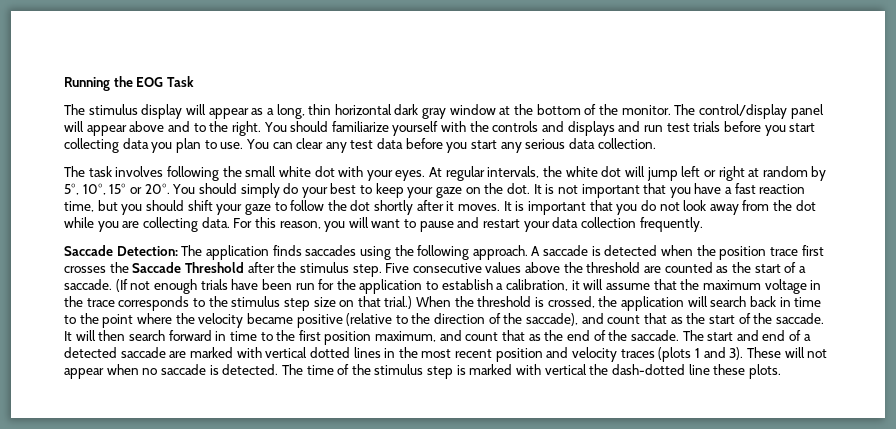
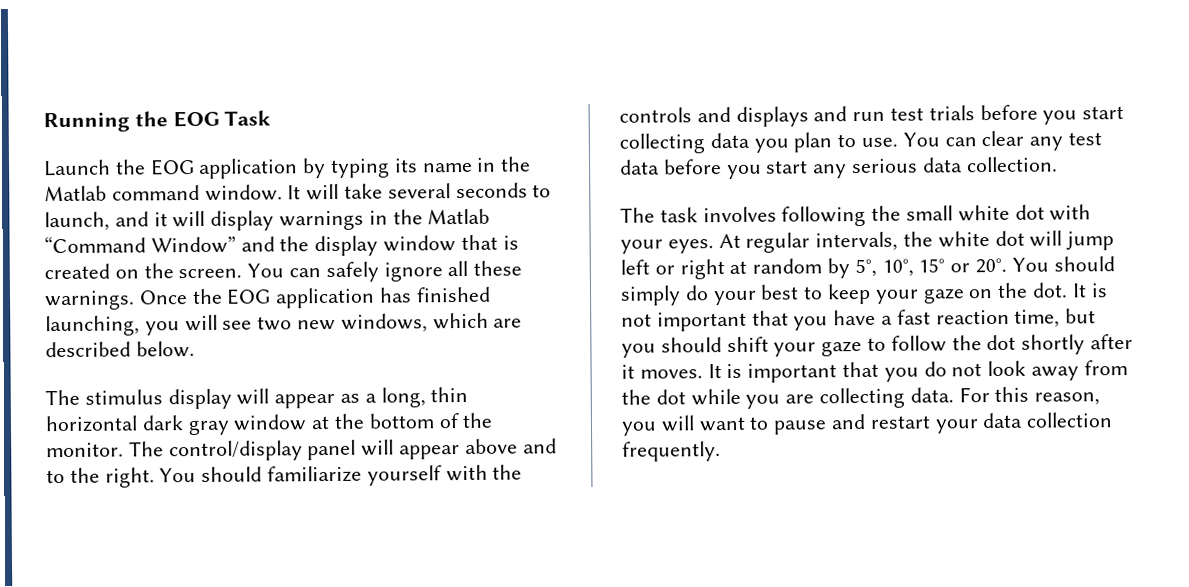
+ Launch the EOG application by typing its name in the Matlab command window. It will take several seconds to launch, and it will display warnings in the Matlab “Command Window” and the display window that is created on the screen. You can safely ignore all these warnings. Once the EOG application has finished launching, you will see two new windows, which are described below.
- Saccade Detection: The application finds saccades using the following approach. A saccade is detected when the position trace first crosses the Saccade Threshold after the stimulus step. Five consecutive values above the threshold are counted as the start of a saccade. (If not enough trials have been run for the application to establish a calibration, it will assume that the maximum voltage in the trace corresponds to the stimulus step size on that trial.) When the threshold is crossed, the application will search back in time to the point where the velocity became positive (relative to the direction of the saccade), and count that as the start of the saccade. It will then search forward in time to the first position maximum, and count that as the end of the saccade. The start and end of a detected saccade are marked with vertical dotted lines in the most recent position and velocity traces (plots 1 and 3). These will not appear when no saccade is detected. The time of the stimulus step is marked with vertical the dash-dotted line these plots.

